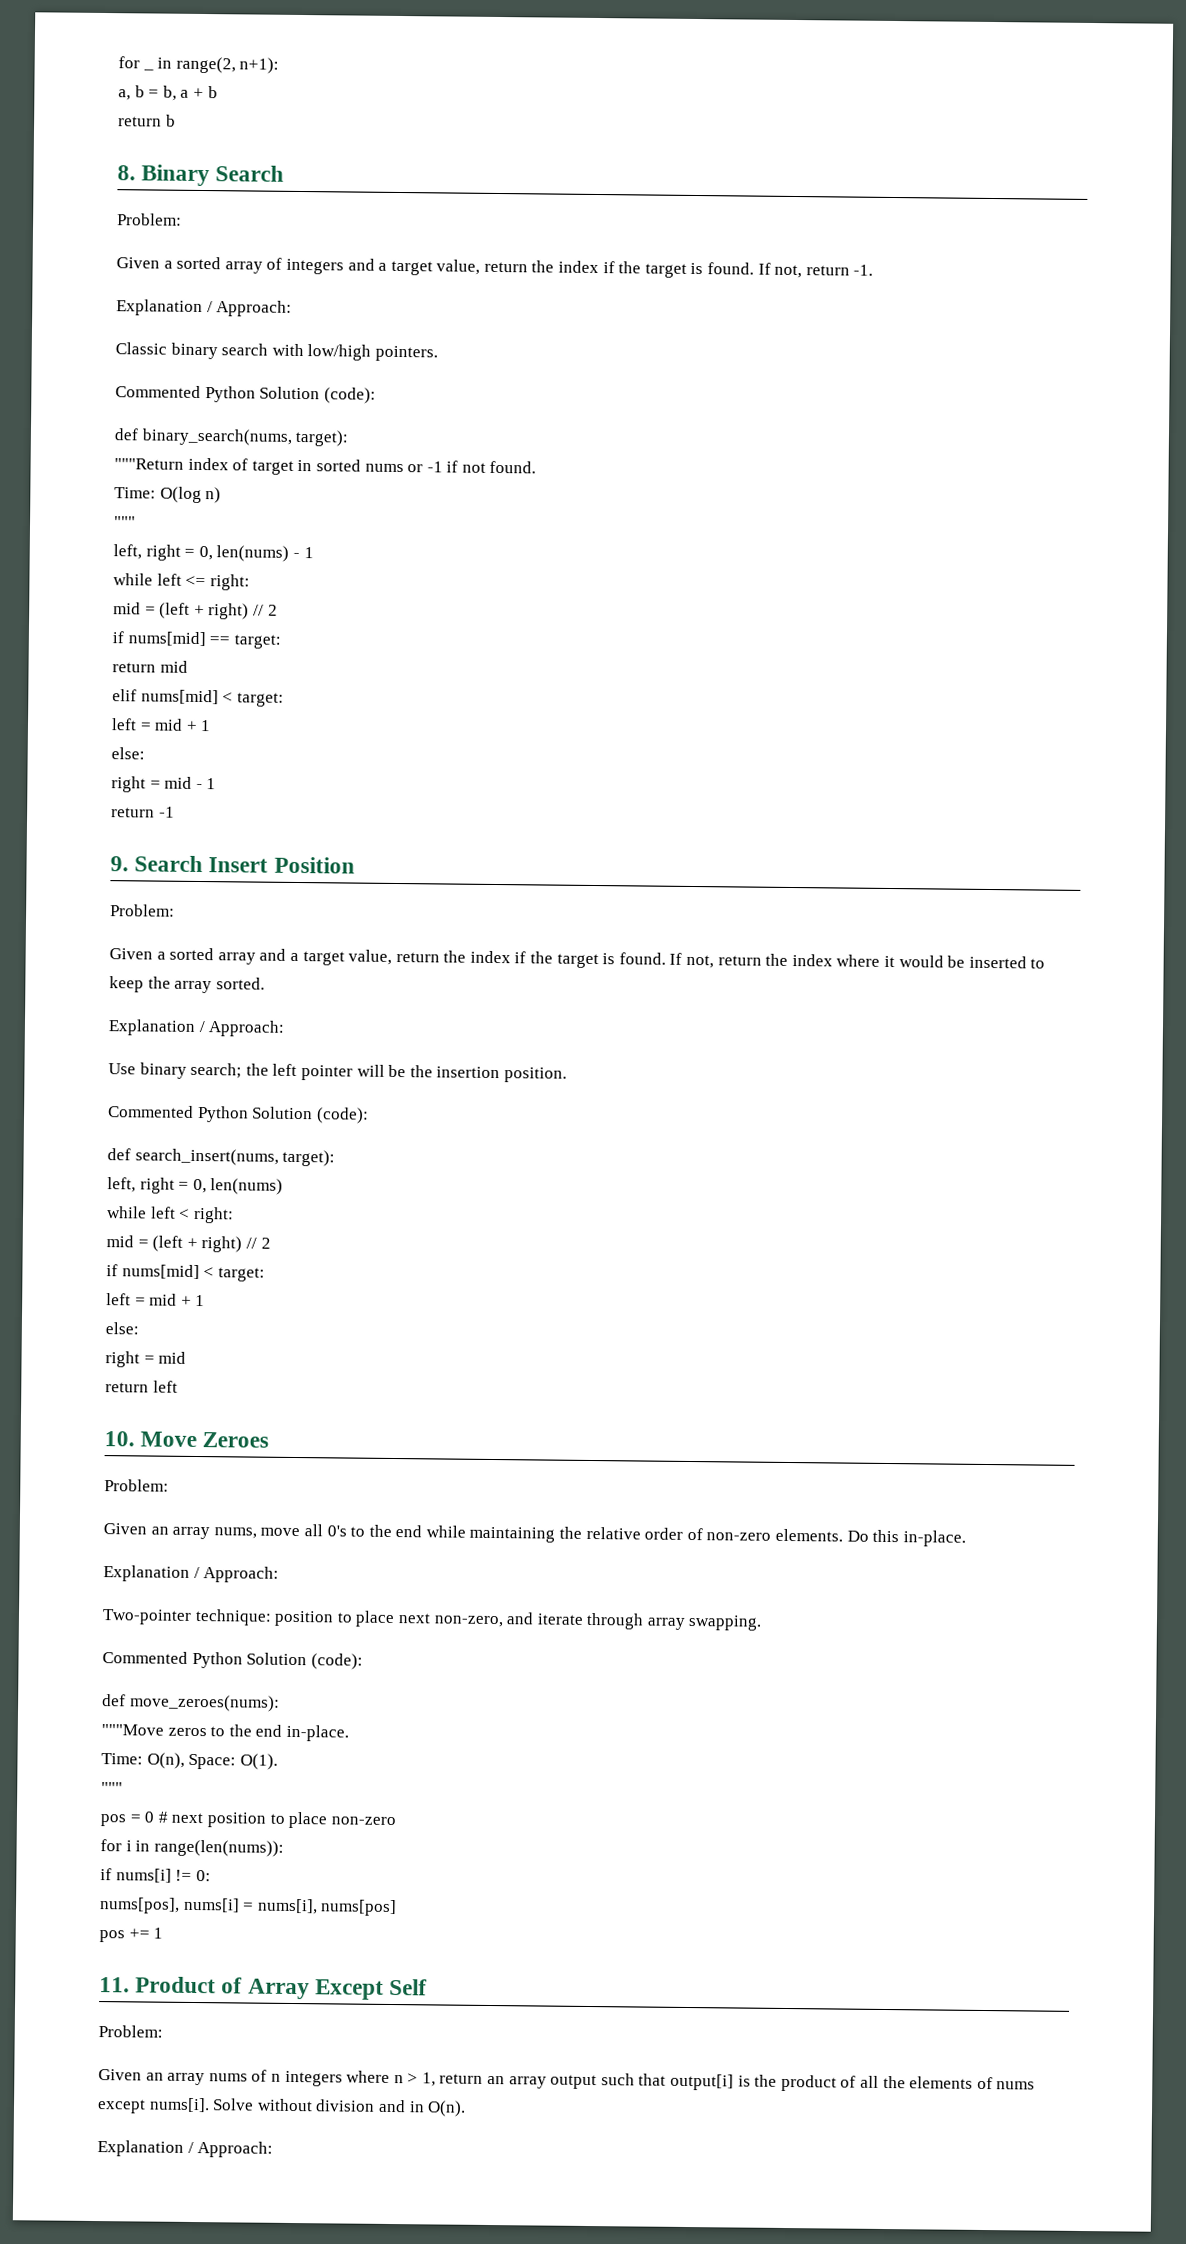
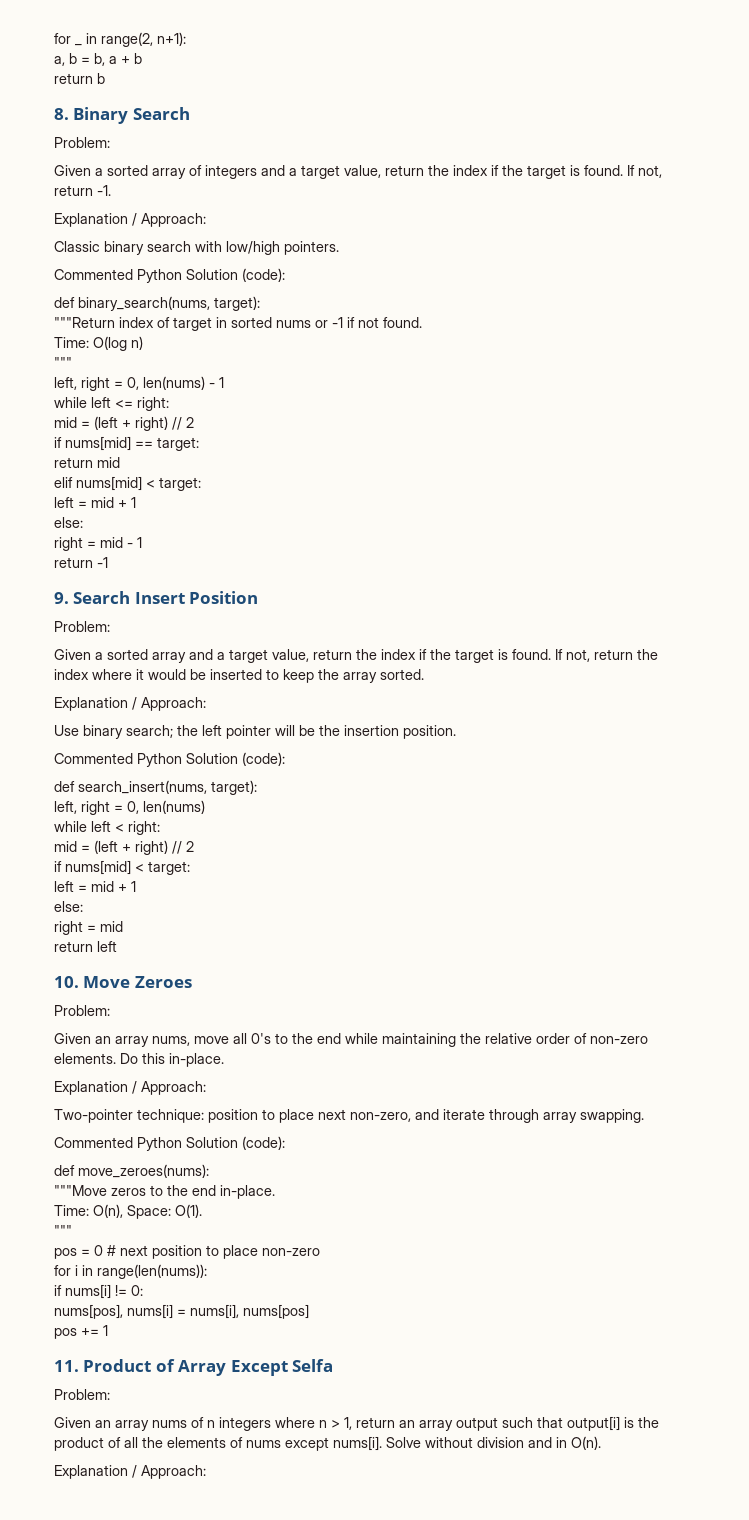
- 11. Product of Array Except Self
+ 11. Product of Array Except Selfa

